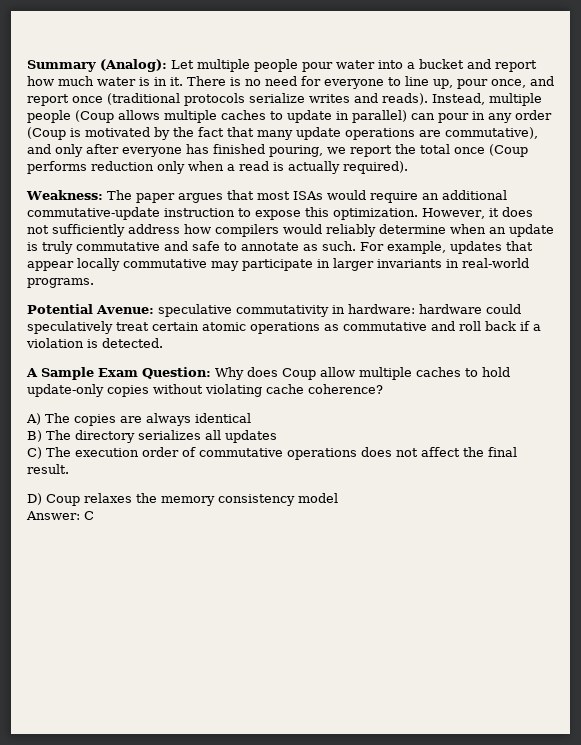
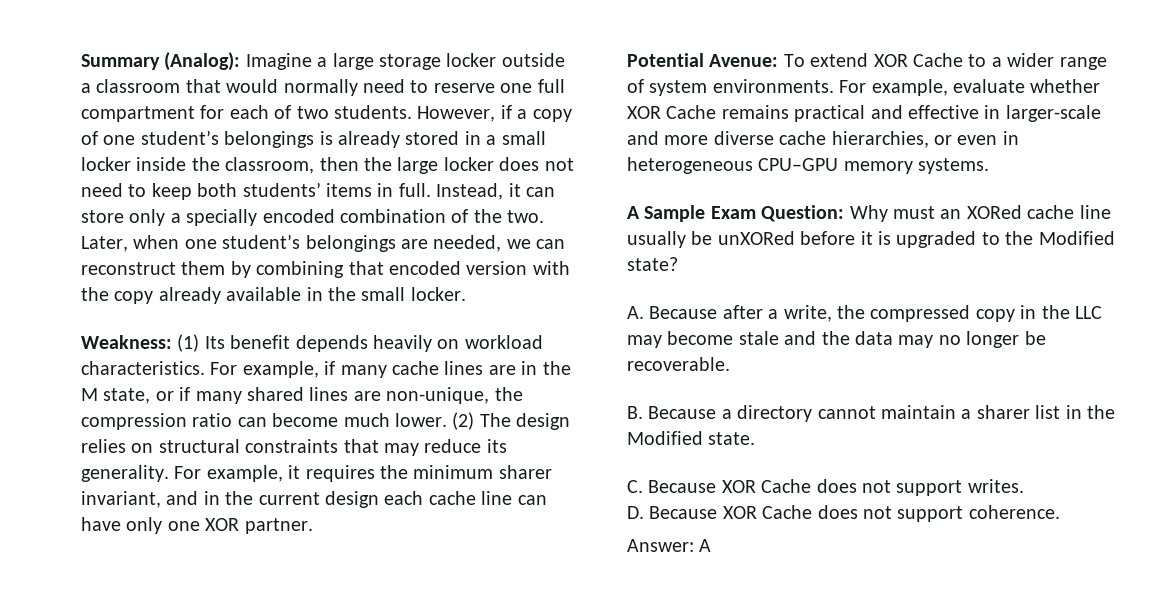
- Summary (Analog): Let multiple people pour water into a bucket and report how much water is in it. There is no need for everyone to line up, pour once, and report once (traditional protocols serialize writes and reads). Instead, multiple people (Coup allows multiple caches to update in parallel) can pour in any order (Coup is motivated by the fact that many update operations are commutative), and only after everyone has finished pouring, we report the total once (Coup performs reduction only when a read is actually required).
- Weakness: The paper argues that most ISAs would require an additional commutative-update instruction to expose this optimization. However, it does not sufficiently address how compilers would reliably determine when an update is truly commutative and safe to annotate as such. For example, updates that appear locally commutative may participate in larger invariants in real-world programs.
- Potential Avenue: speculative commutativity in hardware: hardware could speculatively treat certain atomic operations as commutative and roll back if a violation is detected.
+ Summary (Analog): Imagine a large storage locker outside a classroom that would normally need to reserve one full compartment for each of two students. However, if a copy of one student’s belongings is already stored in a small locker inside the classroom, then the large locker does not need to keep both students’ items in full. Instead, it can store only a specially encoded combination of the two. Later, when one student’s belongings are needed, we can reconstruct them by combining that encoded version with the copy already available in the small locker.
+ Weakness: (1) Its benefit depends heavily on workload characteristics. For example, if many cache lines are in the M state, or if many shared lines are non-unique, the compression ratio can become much lower. (2) The design relies on structural constraints that may reduce its generality. For example, it requires the minimum sharer invariant, and in the current design each cache line can have only one XOR partner.
+ Potential Avenue: To extend XOR Cache to a wider range of system environments. For example, evaluate whether XOR Cache remains practical and effective in larger-scale and more diverse cache hierarchies, or even in heterogeneous CPU–GPU memory systems.
- A Sample Exam Question: Why does Coup allow multiple caches to hold update-only copies without violating cache coherence?
- A) The copies are always identical
- B) The directory serializes all updates
- C) The execution order of commutative operations does not affect the final result.
- D) Coup relaxes the memory consistency model
+ A Sample Exam Question: Why must an XORed cache line usually be unXORed before it is upgraded to the Modified state?
+ A. Because after a write, the compressed copy in the LLC may become stale and the data may no longer be recoverable.
+ B. Because a directory cannot maintain a sharer list in the Modified state.
+ C. Because XOR Cache does not support writes.
+ D. Because XOR Cache does not support coherence.
- Answer: C
+ Answer: A

